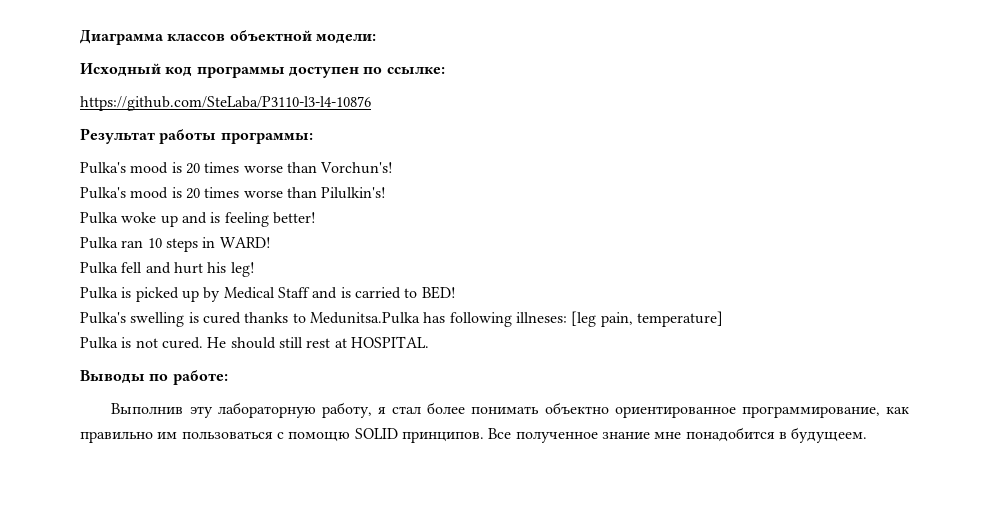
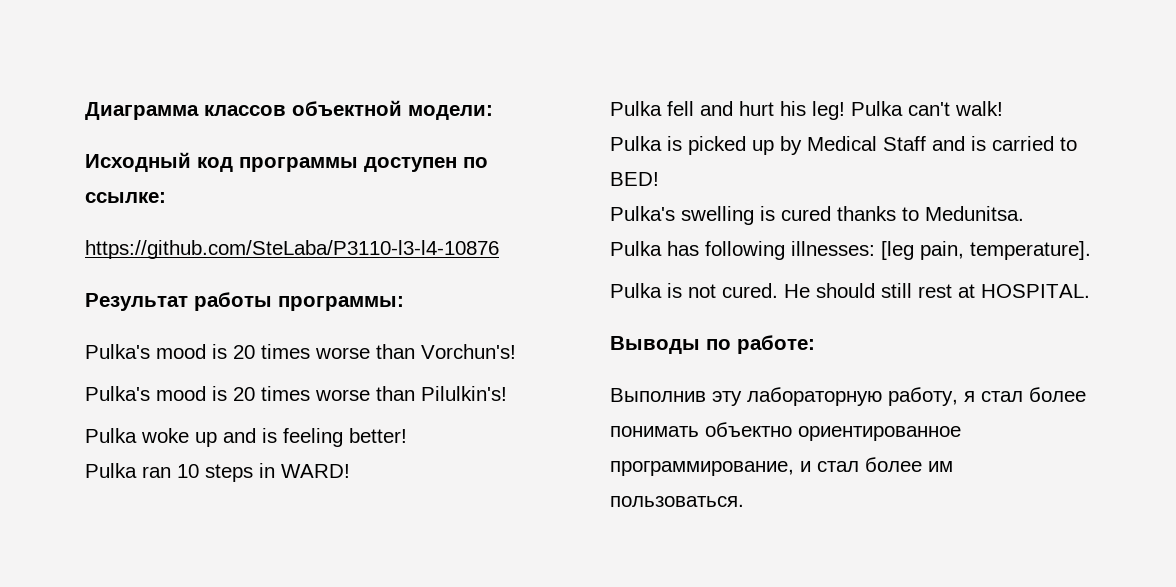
+ Pulka can't walk!
- Pulka's swelling is cured thanks to Medunitsa.Pulka has following illneses: [leg pain, temperature]
+ Pulka's swelling is cured thanks to Medunitsa.
+ Pulka has following illnesses: [leg pain, temperature].
- Выполнив эту лабораторную работу, я стал более понимать объектно ориентированное программирование, как правильно им пользоваться с помощю SOLID принципов. Все полученное знание мне понадобится в будущеем.
+ Выполнив эту лабораторную работу, я стал более понимать объектно ориентированное программирование, и стал более им пользоваться.

